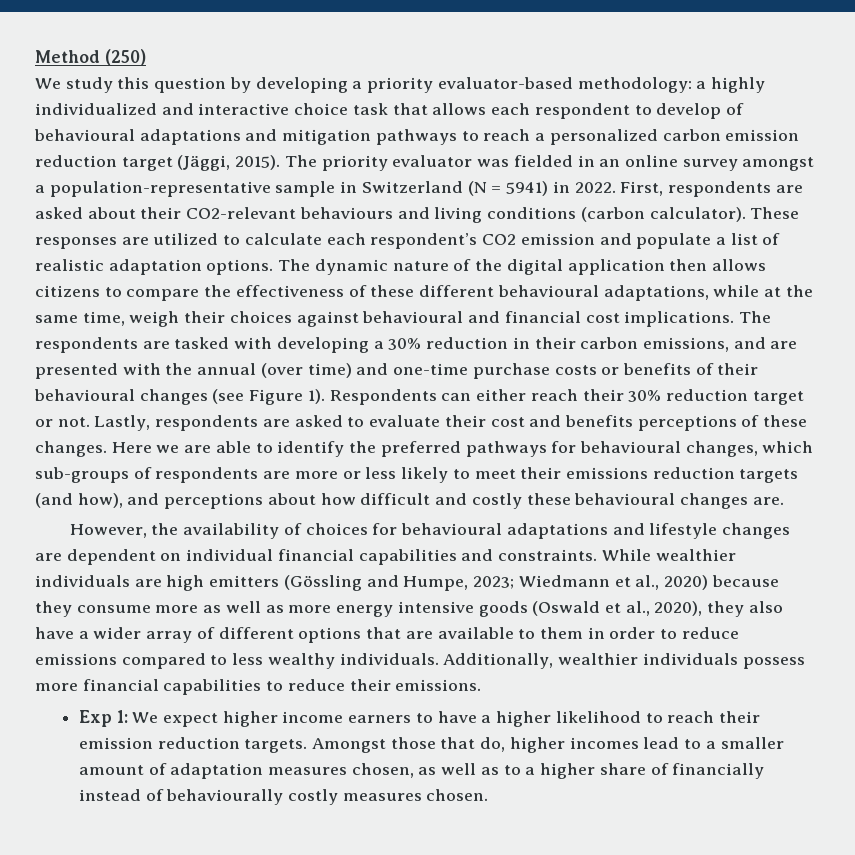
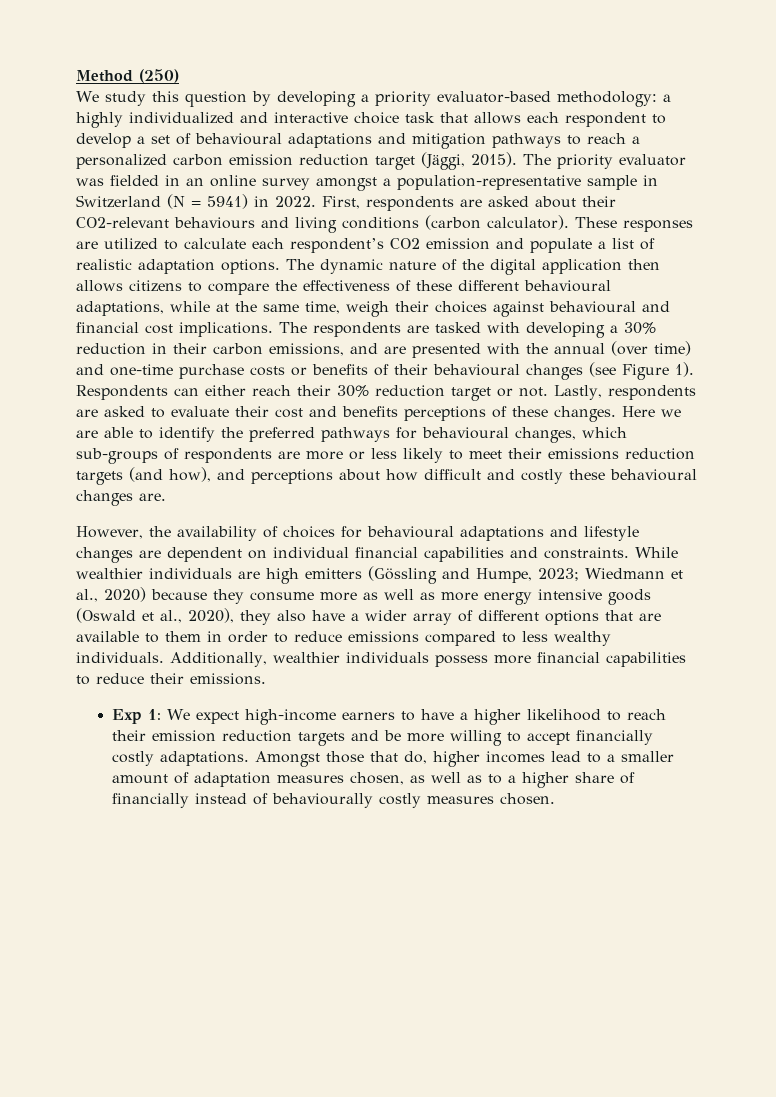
- We study this question by developing a priority evaluator-based methodology: a highly individualized and interactive choice task that allows each respondent to develop of behavioural adaptations and mitigation pathways to reach a personalized carbon emission reduction target (Jäggi, 2015).
+ We study this question by developing a priority evaluator-based methodology: a highly individualized and interactive choice task that allows each respondent to develop a set of behavioural adaptations and mitigation pathways to reach a personalized carbon emission reduction target (Jäggi, 2015).
- Exp 1: We expect higher income earners to have a higher likelihood to reach their emission reduction targets.
+ Exp 1: We expect high-income earners to have a higher likelihood to reach their emission reduction targets and be more willing to accept financially costly adaptations.

